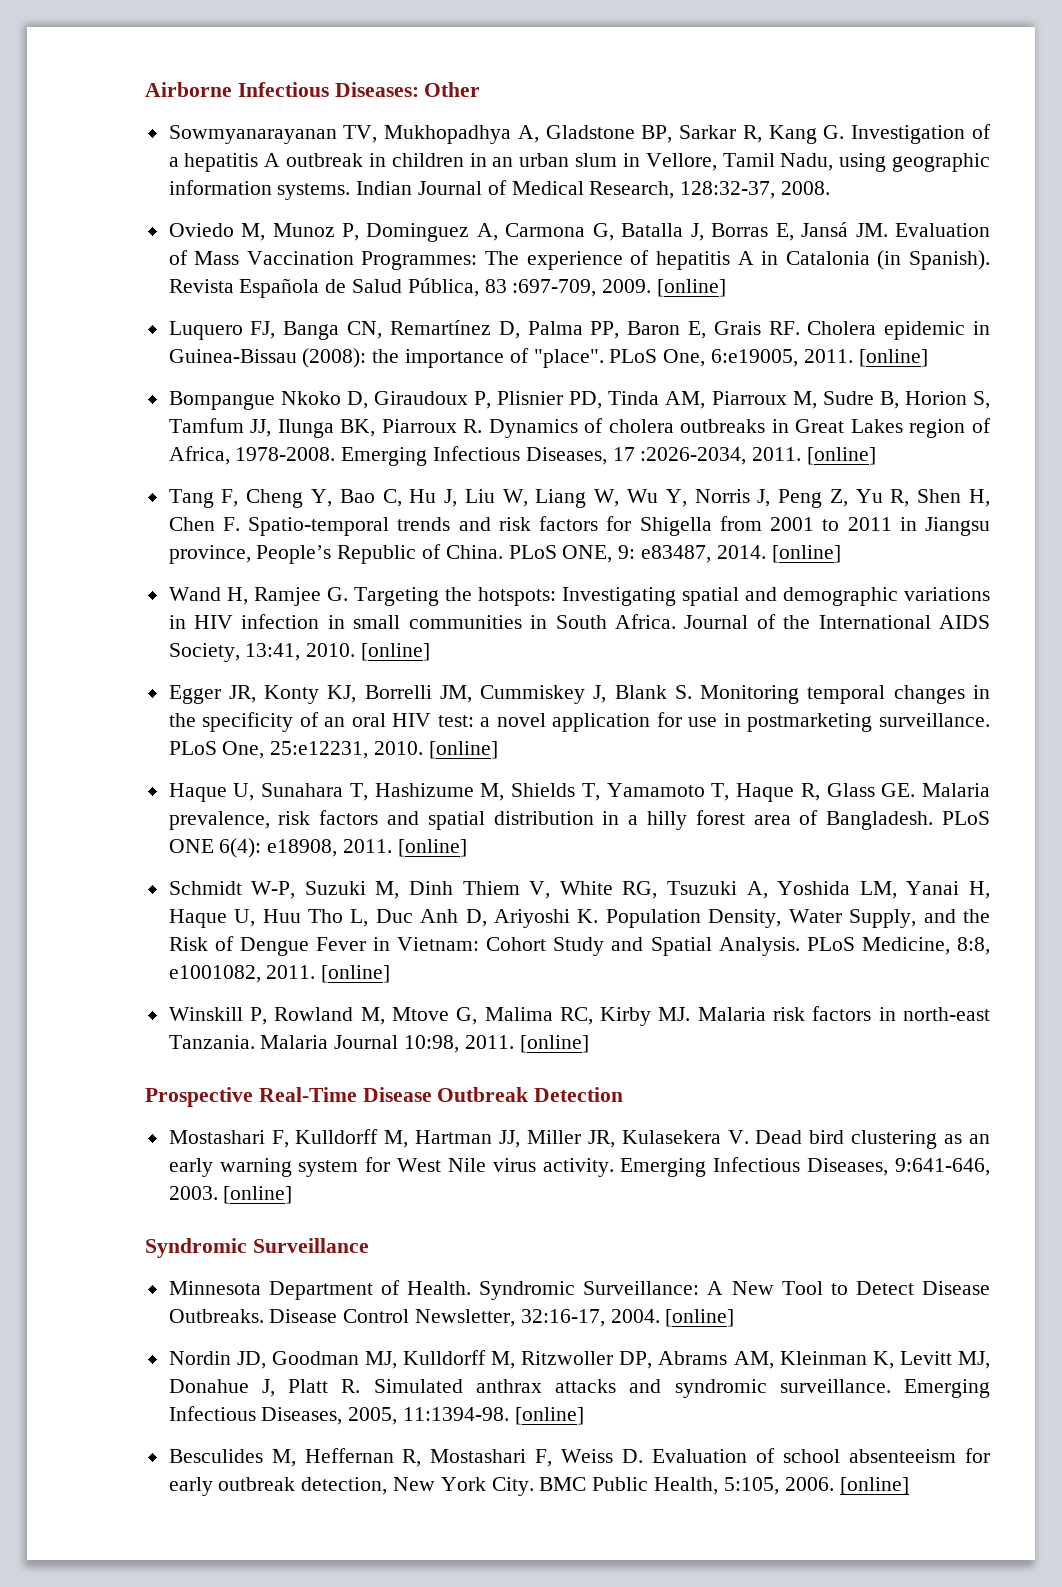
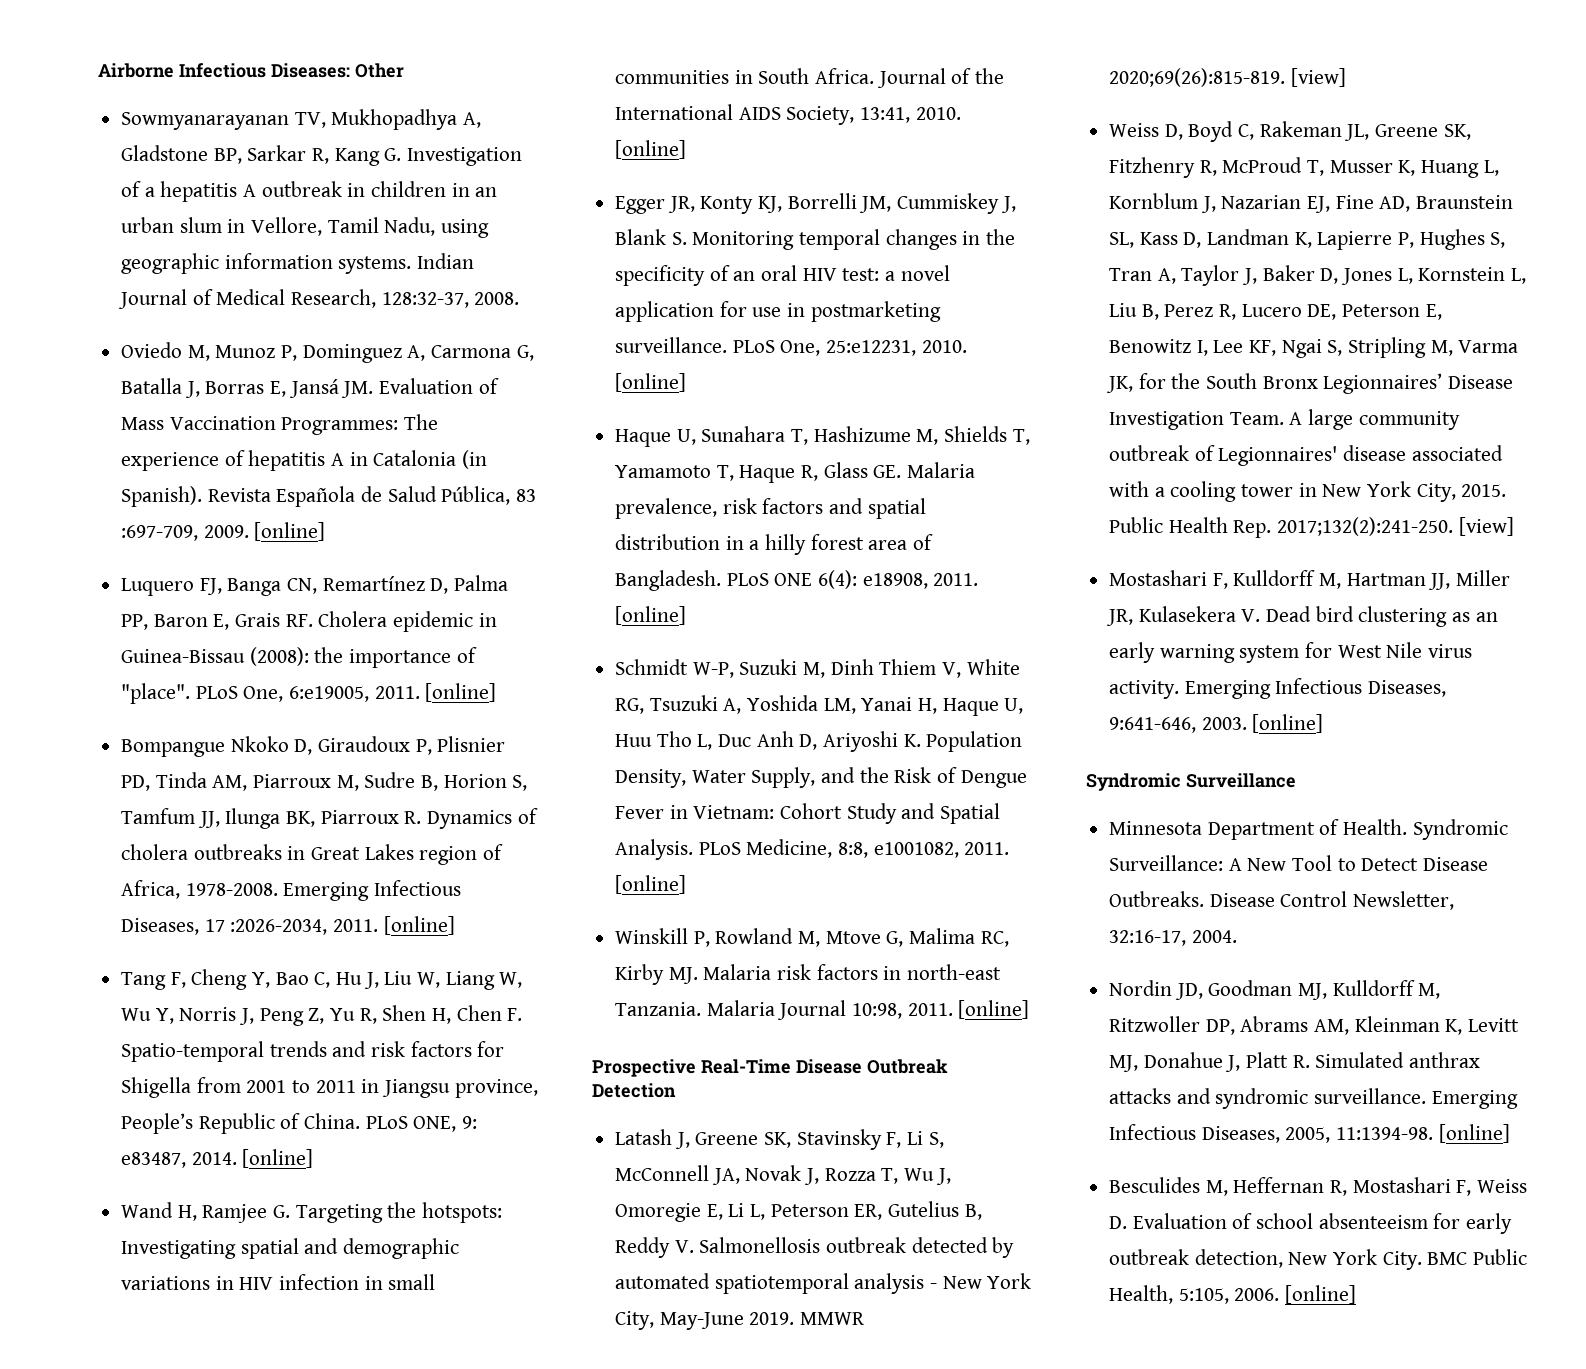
+ Latash J, Greene SK, Stavinsky F, Li S, McConnell JA, Novak J, Rozza T, Wu J, Omoregie E, Li L, Peterson ER, Gutelius B, Reddy V. Salmonellosis outbreak detected by automated spatiotemporal analysis - New York City, May-June 2019. MMWR 2020;69(26):815-819. [view]
+ Weiss D, Boyd C, Rakeman JL, Greene SK, Fitzhenry R, McProud T, Musser K, Huang L, Kornblum J, Nazarian EJ, Fine AD, Braunstein SL, Kass D, Landman K, Lapierre P, Hughes S, Tran A, Taylor J, Baker D, Jones L, Kornstein L, Liu B, Perez R, Lucero DE, Peterson E, Benowitz I, Lee KF, Ngai S, Stripling M, Varma JK, for the South Bronx Legionnaires’ Disease Investigation Team. A large community outbreak of Legionnaires' disease associated with a cooling tower in New York City, 2015. Public Health Rep. 2017;132(2):241-250. [view]
- Disease Control Newsletter, 32:16-17, 2004. [online]
+ Disease Control Newsletter, 32:16-17, 2004.

